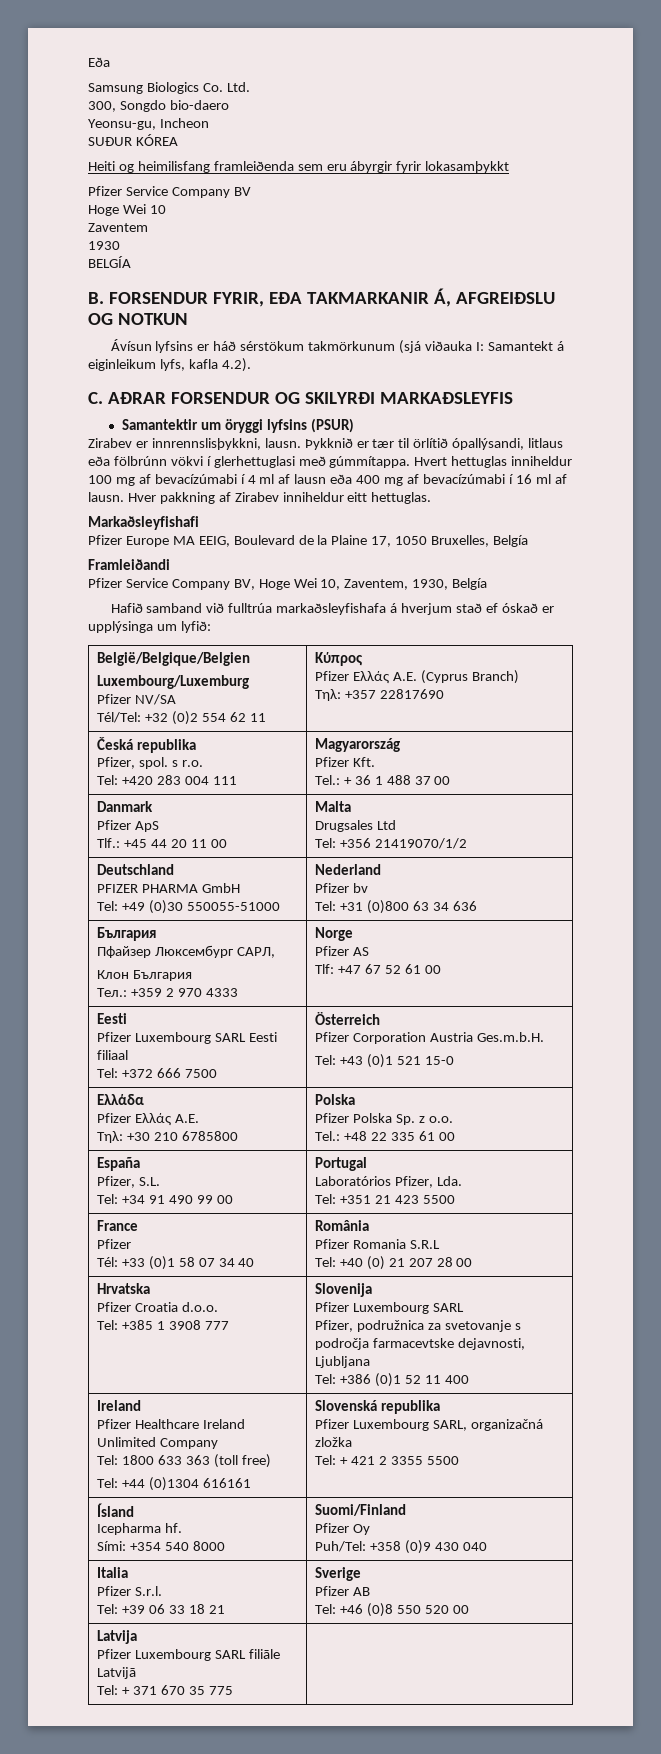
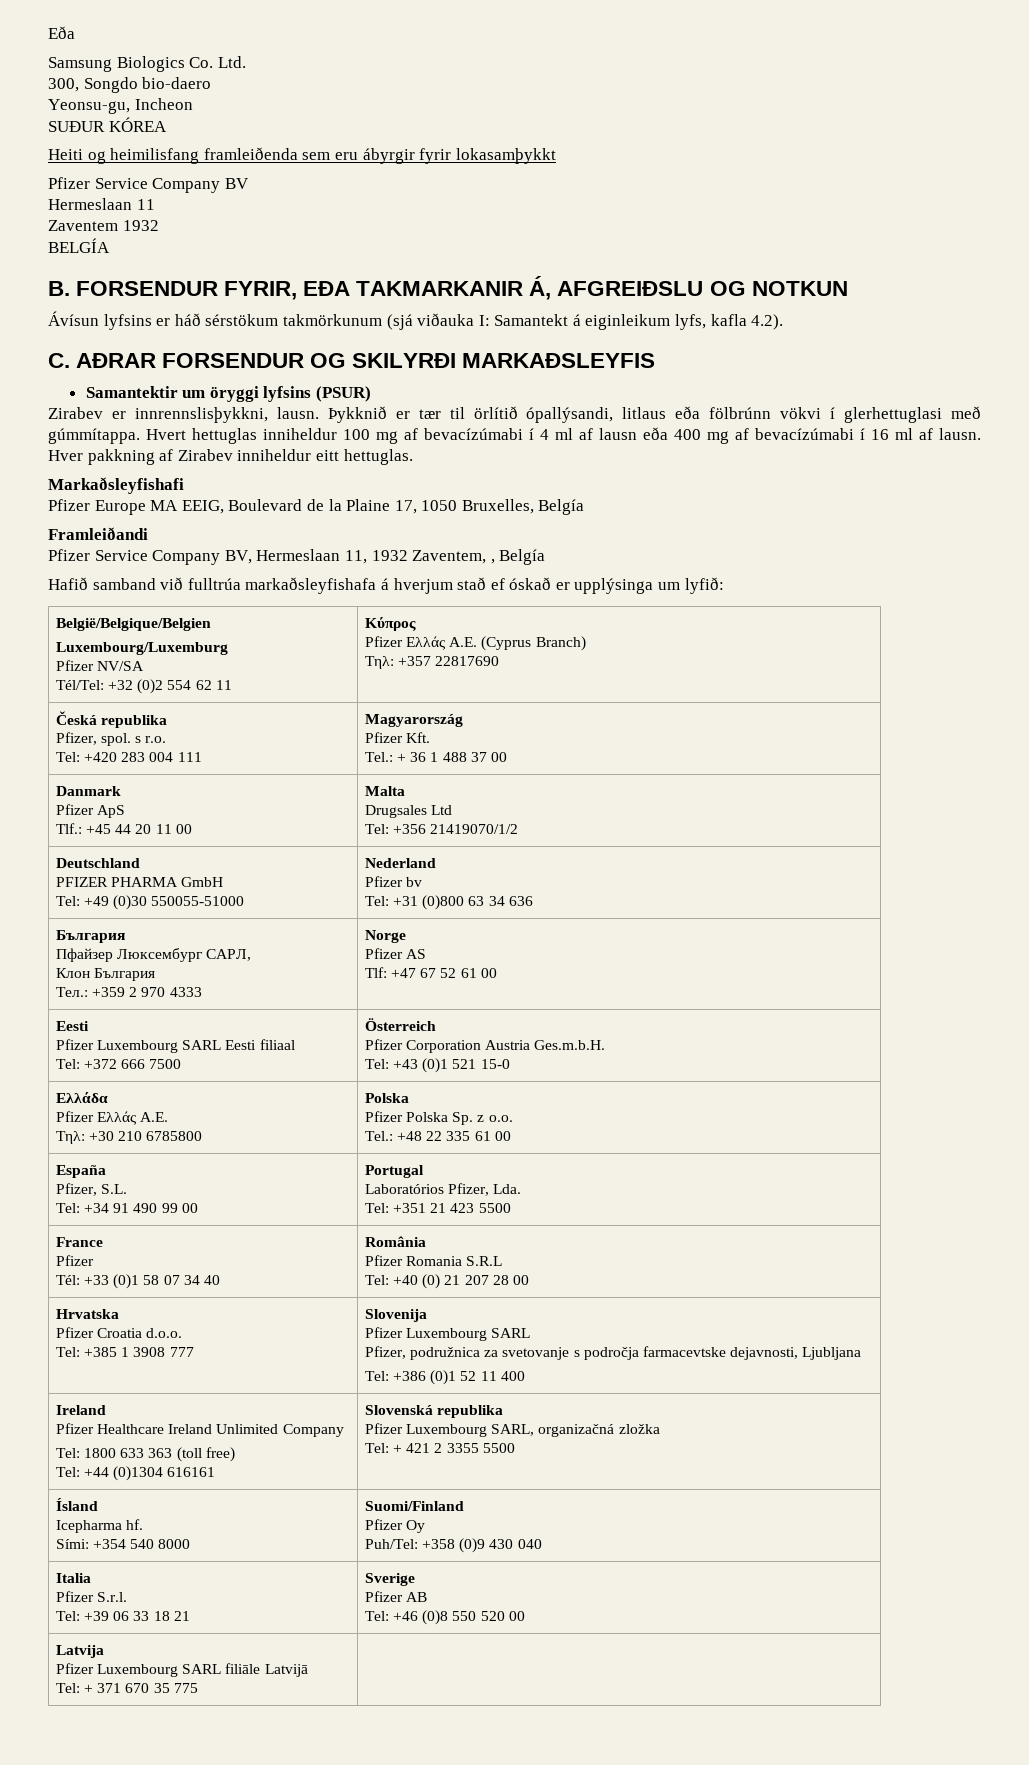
- Hoge Wei 10
+ Hermeslaan 11
- Zaventem
- 1930
+ Zaventem 1932
- Pfizer Service Company BV, Hoge Wei 10, Zaventem, 1930, Belgía
+ Pfizer Service Company BV, Hermeslaan 11, 1932 Zaventem, , Belgía

